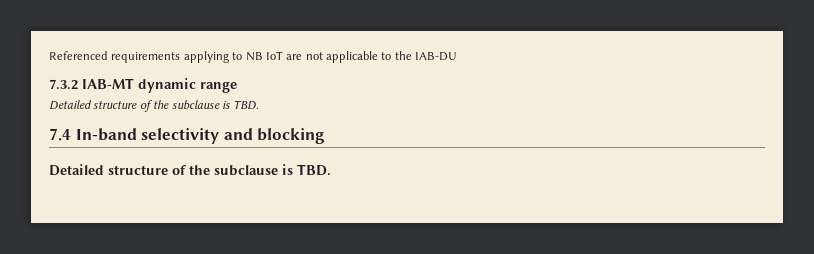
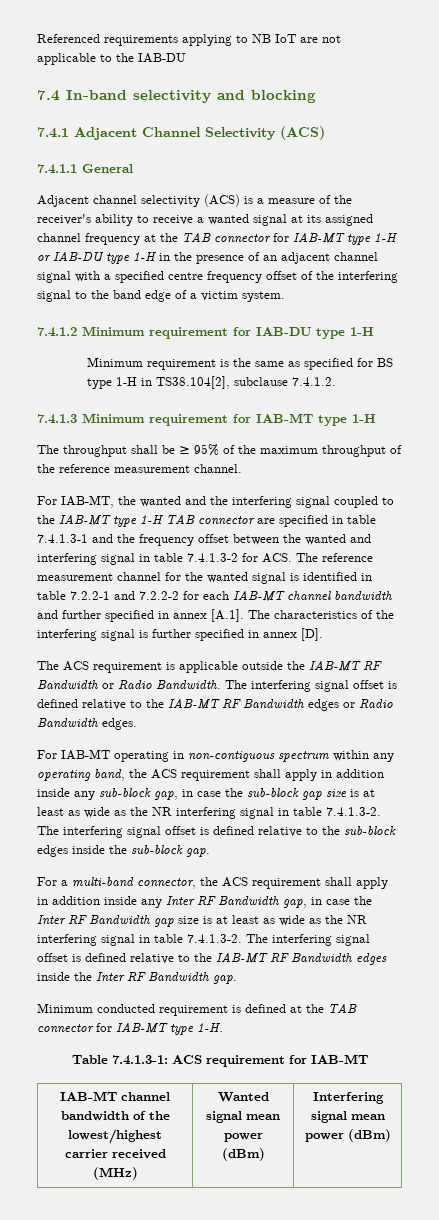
- 7.3.2 IAB-MT dynamic range
- Detailed structure of the subclause is TBD.
  7.4 In-band selectivity and blocking
- Detailed structure of the subclause is TBD.
+ 7.4.1 Adjacent Channel Selectivity (ACS)
+ 7.4.1.1 General
+ Adjacent channel selectivity (ACS) is a measure of the receiver's ability to receive a wanted signal at its assigned channel frequency at the TAB connector for IAB-MT type 1-H or IAB-DU type 1-H in the presence of an adjacent channel signal with a specified centre frequency offset of the interfering signal to the band edge of a victim system.
+ 7.4.1.2 Minimum requirement for IAB-DU type 1-H
+ Minimum requirement is the same as specified for BS type 1-H in TS38.104[2], subclause 7.4.1.2.
+ 7.4.1.3 Minimum requirement for IAB-MT type 1-H
+ The throughput shall be ≥ 95% of the maximum throughput of the reference measurement channel.
+ For IAB-MT, the wanted and the interfering signal coupled to the IAB-MT type 1-H TAB connector are specified in table 7.4.1.3-1 and the frequency offset between the wanted and interfering signal in table 7.4.1.3-2 for ACS. The reference measurement channel for the wanted signal is identified in table 7.2.2-1 and 7.2.2-2 for each IAB-MT channel bandwidth and further specified in annex [A.1]. The characteristics of the interfering signal is further specified in annex [D].
+ The ACS requirement is applicable outside the IAB-MT RF Bandwidth or Radio Bandwidth. The interfering signal offset is defined relative to the IAB-MT RF Bandwidth edges or Radio Bandwidth edges.
+ For IAB-MT operating in non-contiguous spectrum within any operating band, the ACS requirement shall apply in addition inside any sub-block gap, in case the sub-block gap size is at least as wide as the NR interfering signal in table 7.4.1.3-2. The interfering signal offset is defined relative to the sub-block edges inside the sub-block gap.
+ For a multi-band connector, the ACS requirement shall apply in addition inside any Inter RF Bandwidth gap, in case the Inter RF Bandwidth gap size is at least as wide as the NR interfering signal in table 7.4.1.3-2. The interfering signal offset is defined relative to the IAB-MT RF Bandwidth edges inside the Inter RF Bandwidth gap.
+ Minimum conducted requirement is defined at the TAB connector for IAB-MT type 1-H.
+ Table 7.4.1.3-1: ACS requirement for IAB-MT
+ IAB-MT channel bandwidth of the lowest/highest carrier received (MHz) | Wanted signal mean power (dBm) | Interfering signal mean power (dBm)

